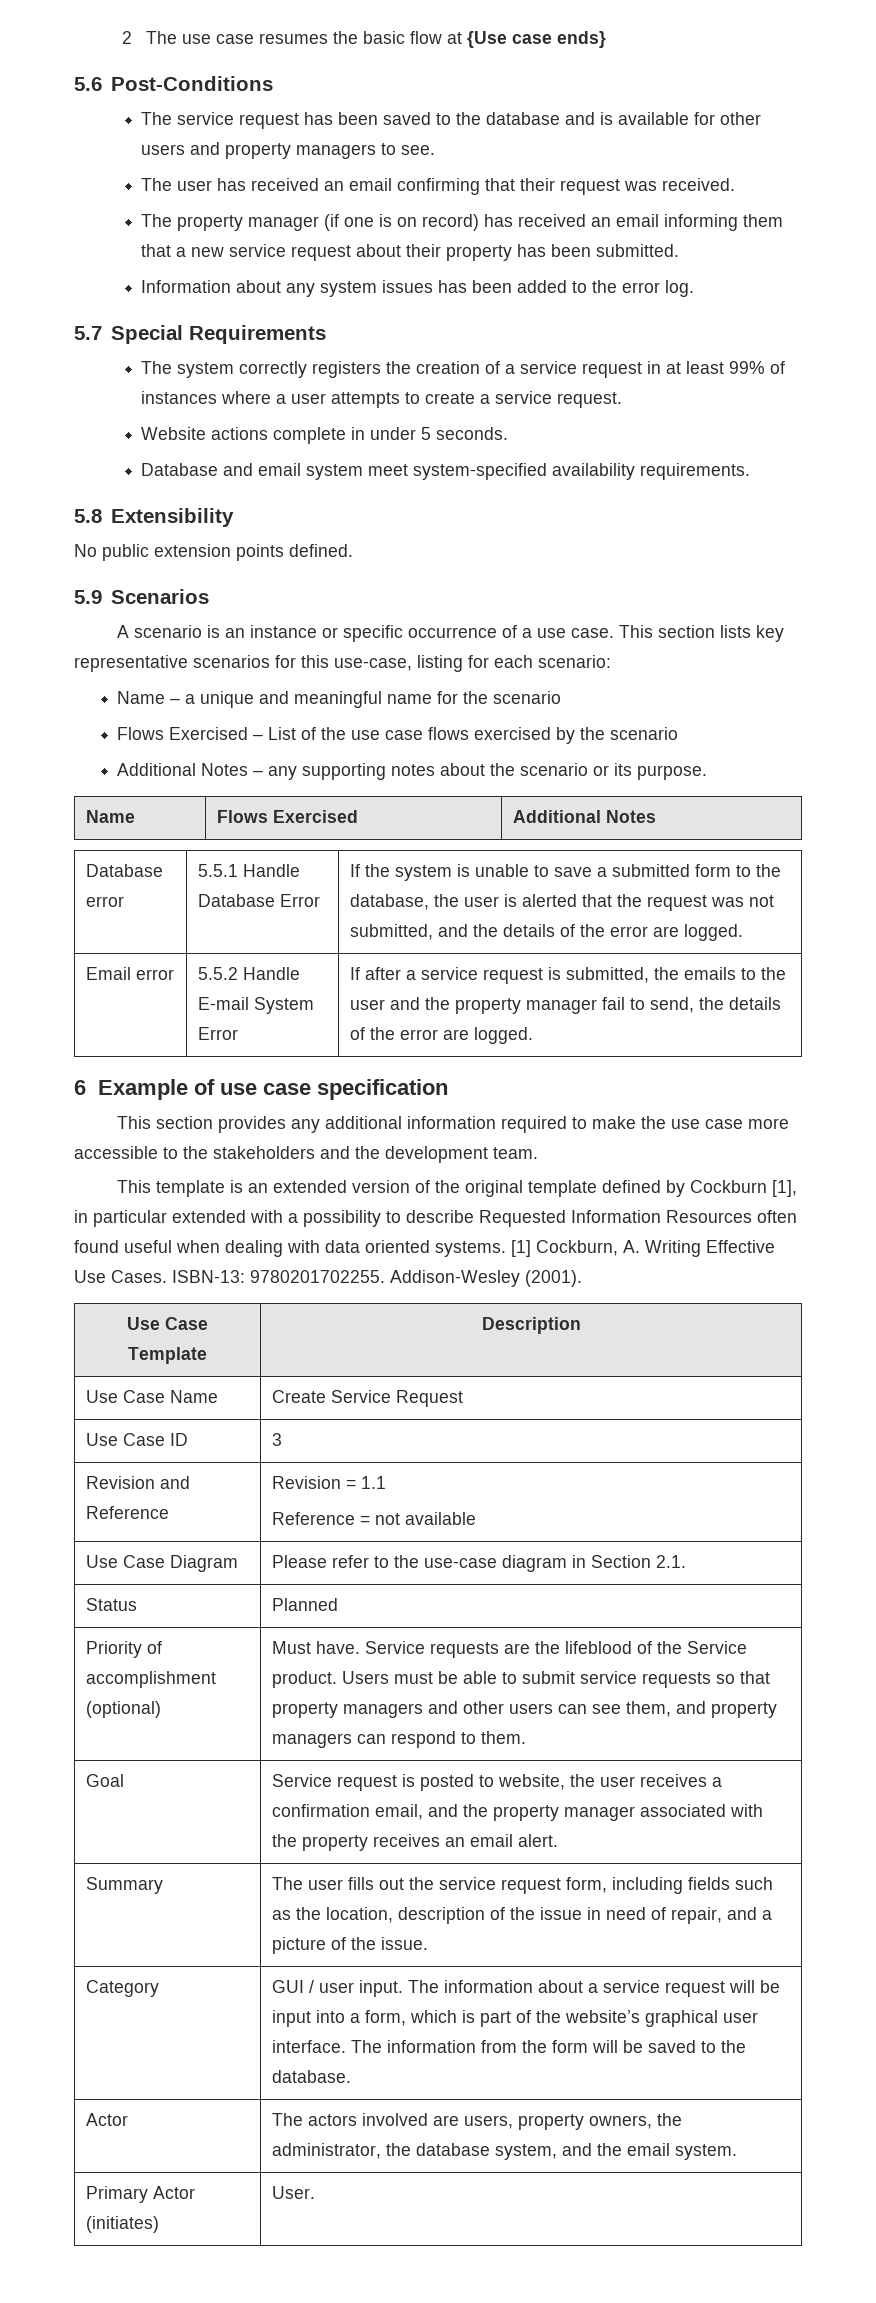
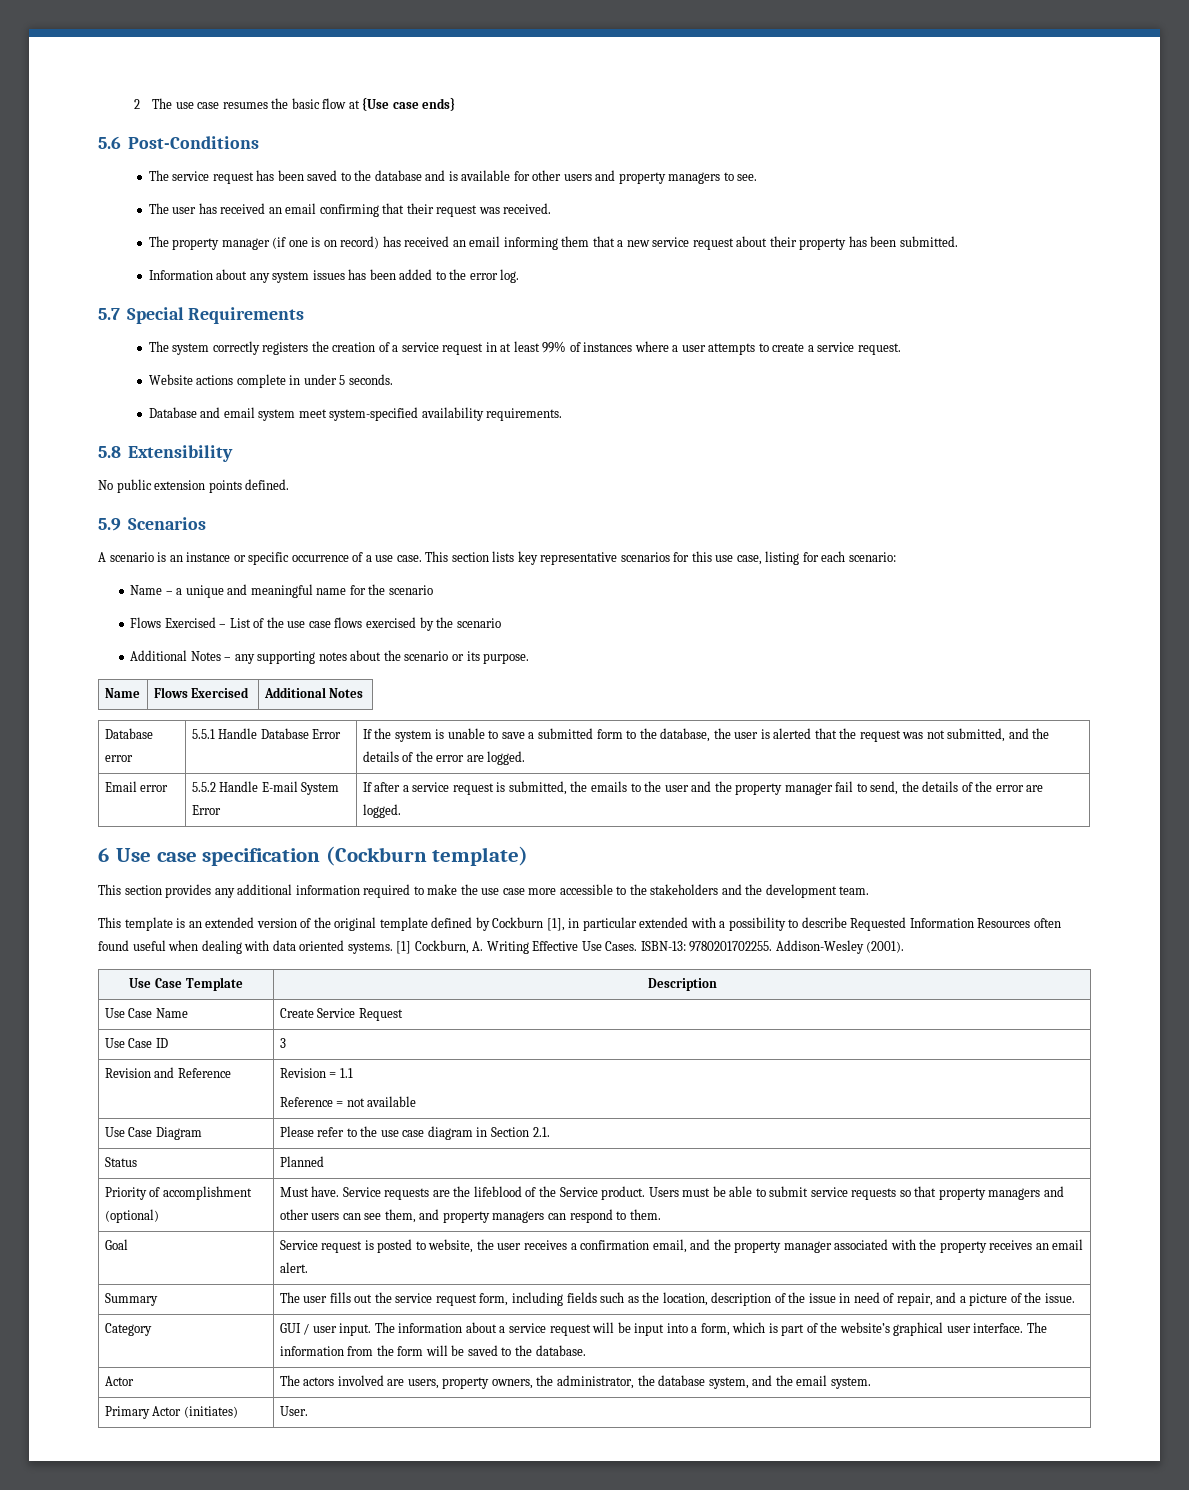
- This section lists key representative scenarios for this use-case, listing for each scenario:
+ This section lists key representative scenarios for this use case, listing for each scenario:
- 6 Example of use case specification
+ 6 Use case specification (Cockburn template)
- Use Case Diagram | Please refer to the use-case diagram in Section 2.1.
+ Use Case Diagram | Please refer to the use case diagram in Section 2.1.

